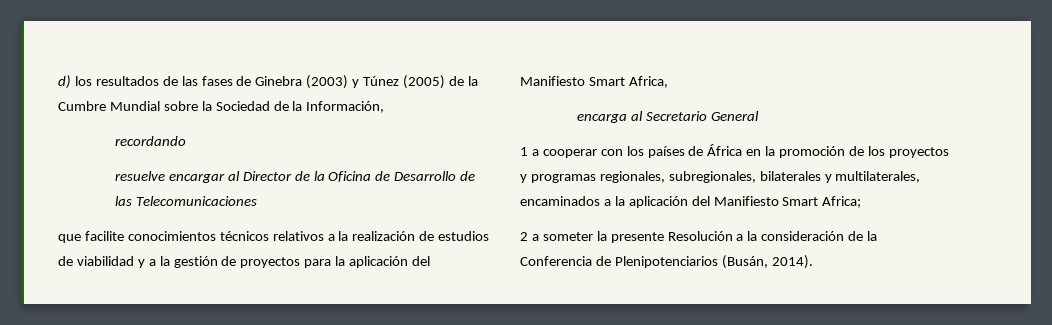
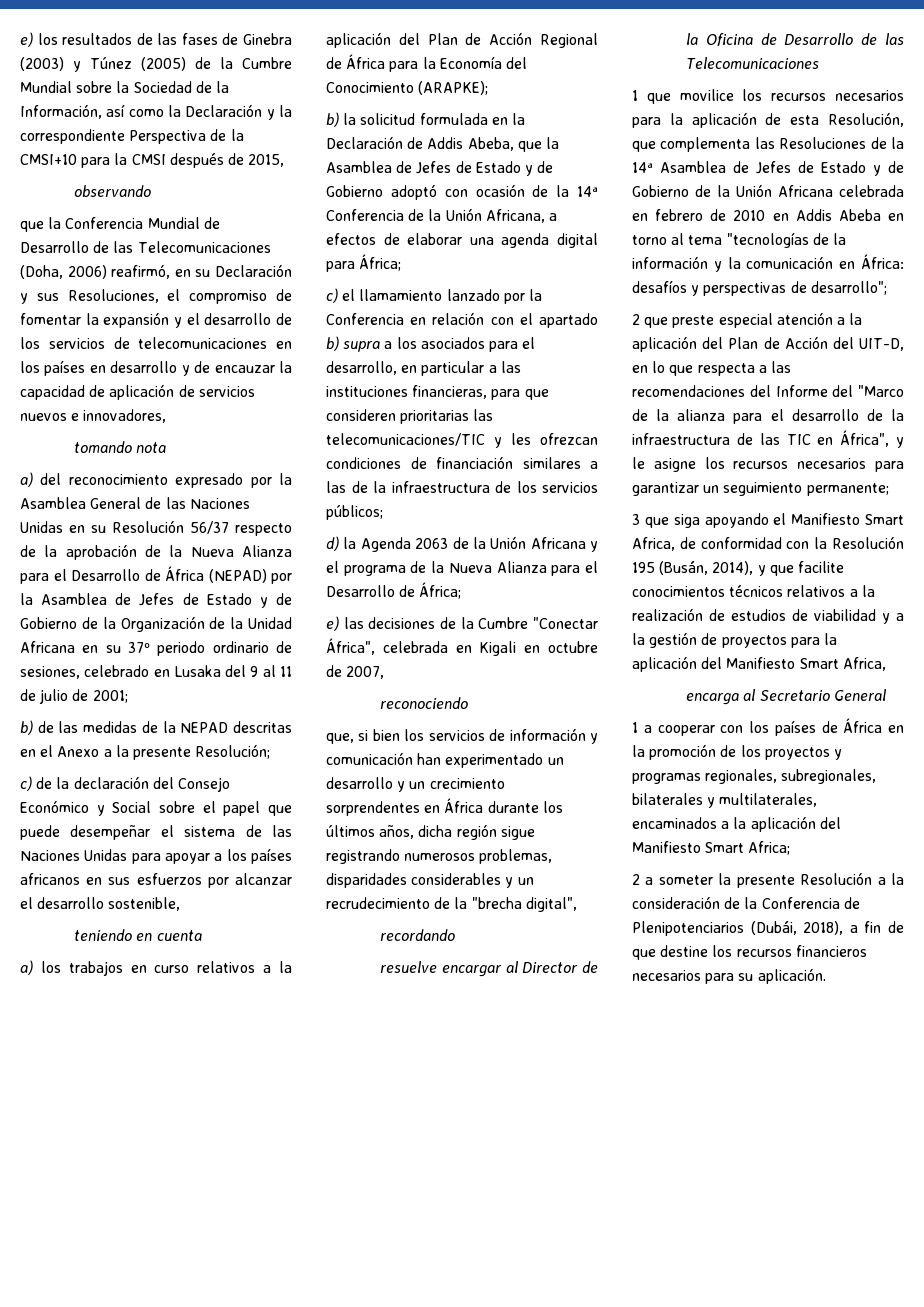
- d) los resultados de las fases de Ginebra (2003) y Túnez (2005) de la Cumbre Mundial sobre la Sociedad de la Información,
+ e) los resultados de las fases de Ginebra (2003) y Túnez (2005) de la Cumbre Mundial sobre la Sociedad de la Información, así como la Declaración y la correspondiente Perspectiva de la CMSI+10 para la CMSI después de 2015,
+ observando
+ que la Conferencia Mundial de Desarrollo de las Telecomunicaciones (Doha, 2006) reafirmó, en su Declaración y sus Resoluciones, el compromiso de fomentar la expansión y el desarrollo de los servicios de telecomunicaciones en los países en desarrollo y de encauzar la capacidad de aplicación de servicios nuevos e innovadores,
+ tomando nota
+ a) del reconocimiento expresado por la Asamblea General de las Naciones Unidas en su Resolución 56/37 respecto de la aprobación de la Nueva Alianza para el Desarrollo de África (NEPAD) por la Asamblea de Jefes de Estado y de Gobierno de la Organización de la Unidad Africana en su 37º periodo ordinario de sesiones, celebrado en Lusaka del 9 al 11 de julio de 2001;
+ b) de las medidas de la NEPAD descritas en el Anexo a la presente Resolución;
+ c) de la declaración del Consejo Económico y Social sobre el papel que puede desempeñar el sistema de las Naciones Unidas para apoyar a los países africanos en sus esfuerzos por alcanzar el desarrollo sostenible,
+ teniendo en cuenta
+ a) los trabajos en curso relativos a la aplicación del Plan de Acción Regional de África para la Economía del Conocimiento (ARAPKE);
+ b) la solicitud formulada en la Declaración de Addis Abeba, que la Asamblea de Jefes de Estado y de Gobierno adoptó con ocasión de la 14ª Conferencia de la Unión Africana, a efectos de elaborar una agenda digital para África;
+ c) el llamamiento lanzado por la Conferencia en relación con el apartado b) supra a los asociados para el desarrollo, en particular a las instituciones financieras, para que consideren prioritarias las telecomunicaciones/TIC y les ofrezcan condiciones de financiación similares a las de la infraestructura de los servicios públicos;
+ d) la Agenda 2063 de la Unión Africana y el programa de la Nueva Alianza para el Desarrollo de África;
+ e) las decisiones de la Cumbre "Conectar África", celebrada en Kigali en octubre de 2007,
+ reconociendo
+ que, si bien los servicios de información y comunicación han experimentado un desarrollo y un crecimiento sorprendentes en África durante los últimos años, dicha región sigue registrando numerosos problemas, disparidades considerables y un recrudecimiento de la "brecha digital",
- que facilite conocimientos técnicos relativos a la realización de estudios de viabilidad y a la gestión de proyectos para la aplicación del Manifiesto Smart Africa,
+ 1 que movilice los recursos necesarios para la aplicación de esta Resolución, que complementa las Resoluciones de la 14ª Asamblea de Jefes de Estado y de Gobierno de la Unión Africana celebrada en febrero de 2010 en Addis Abeba en torno al tema "tecnologías de la información y la comunicación en África: desafíos y perspectivas de desarrollo";
+ 2 que preste especial atención a la aplicación del Plan de Acción del UIT-D, en lo que respecta a las recomendaciones del Informe del "Marco de la alianza para el desarrollo de la infraestructura de las TIC en África", y le asigne los recursos necesarios para garantizar un seguimiento permanente;
+ 3 que siga apoyando el Manifiesto Smart Africa, de conformidad con la Resolución 195 (Busán, 2014), y que facilite conocimientos técnicos relativos a la realización de estudios de viabilidad y a la gestión de proyectos para la aplicación del Manifiesto Smart Africa,
- 2 a someter la presente Resolución a la consideración de la Conferencia de Plenipotenciarios (Busán, 2014).
+ 2 a someter la presente Resolución a la consideración de la Conferencia de Plenipotenciarios (Dubái, 2018), a fin de que destine los recursos financieros necesarios para su aplicación.

